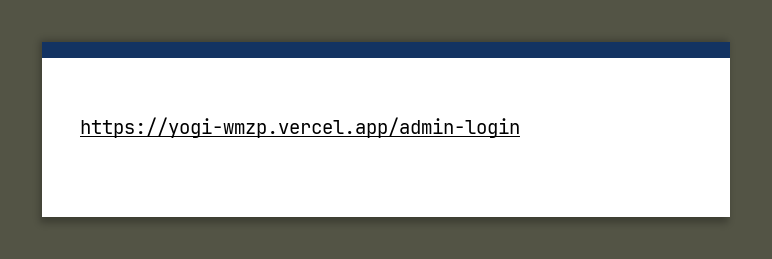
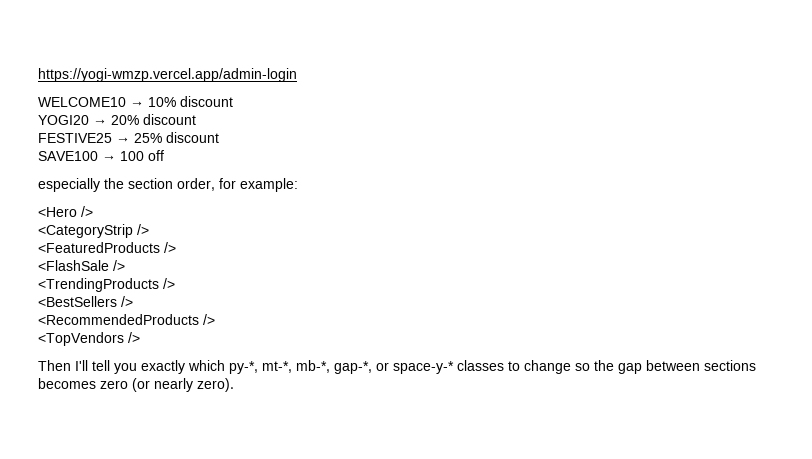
+ WELCOME10 → 10% discount
+ YOGI20 → 20% discount
+ FESTIVE25 → 25% discount
+ SAVE100 → 100 off
+ especially the section order, for example:
+ <Hero />
+ <CategoryStrip />
+ <FeaturedProducts />
+ <FlashSale />
+ <TrendingProducts />
+ <BestSellers />
+ <RecommendedProducts />
+ <TopVendors />
+ Then I'll tell you exactly which py-*, mt-*, mb-*, gap-*, or space-y-* classes to change so the gap between sections becomes zero (or nearly zero).

